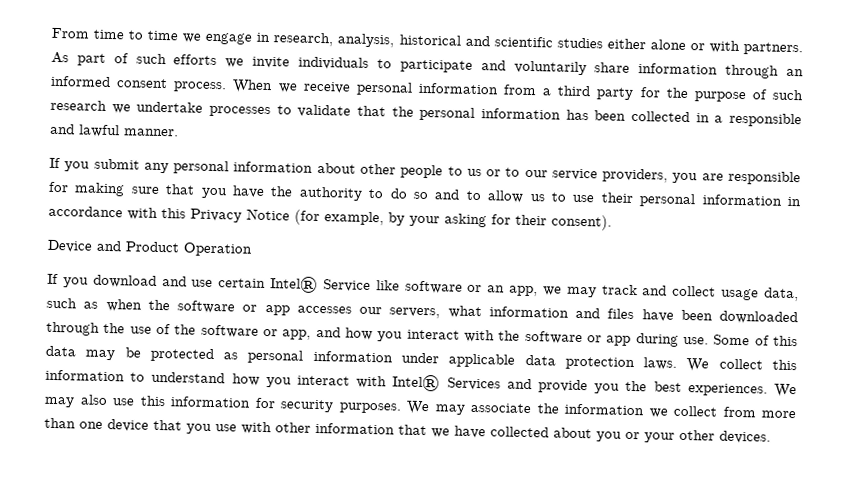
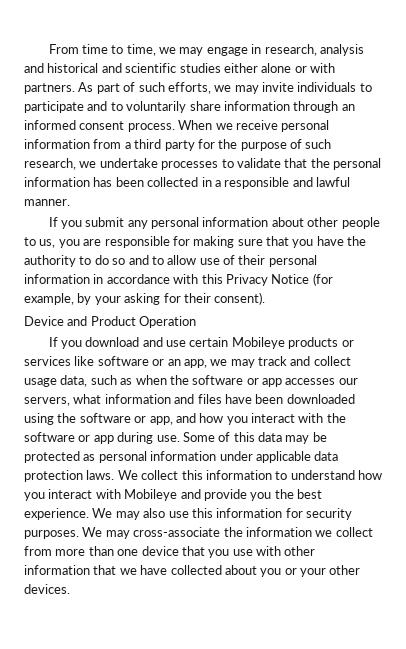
- From time to time we engage in research, analysis, historical and scientific studies either alone or with partners.
+ From time to time, we may engage in research, analysis and historical and scientific studies either alone or with partners.
- As part of such efforts we invite individuals to participate and voluntarily share information through an informed consent process.
+ As part of such efforts, we may invite individuals to participate and to voluntarily share information through an informed consent process.
- When we receive personal information from a third party for the purpose of such research we undertake processes to validate that the personal information has been collected in a responsible and lawful manner.
+ When we receive personal information from a third party for the purpose of such research, we undertake processes to validate that the personal information has been collected in a responsible and lawful manner.
- If you submit any personal information about other people to us or to our service providers, you are responsible for making sure that you have the authority to do so and to allow us to use their personal information in accordance with this Privacy Notice (for example, by your asking for their consent).
+ If you submit any personal information about other people to us, you are responsible for making sure that you have the authority to do so and to allow use of their personal information in accordance with this Privacy Notice (for example, by your asking for their consent).
- If you download and use certain Intel® Service like software or an app, we may track and collect usage data, such as when the software or app accesses our servers, what information and files have been downloaded through the use of the software or app, and how you interact with the software or app during use.
+ If you download and use certain Mobileye products or services like software or an app, we may track and collect usage data, such as when the software or app accesses our servers, what information and files have been downloaded using the software or app, and how you interact with the software or app during use.
- We collect this information to understand how you interact with Intel® Services and provide you the best experiences.
+ We collect this information to understand how you interact with Mobileye and provide you the best experience.
- We may associate the information we collect from more than one device that you use with other information that we have collected about you or your other devices.
+ We may cross-associate the information we collect from more than one device that you use with other information that we have collected about you or your other devices.

